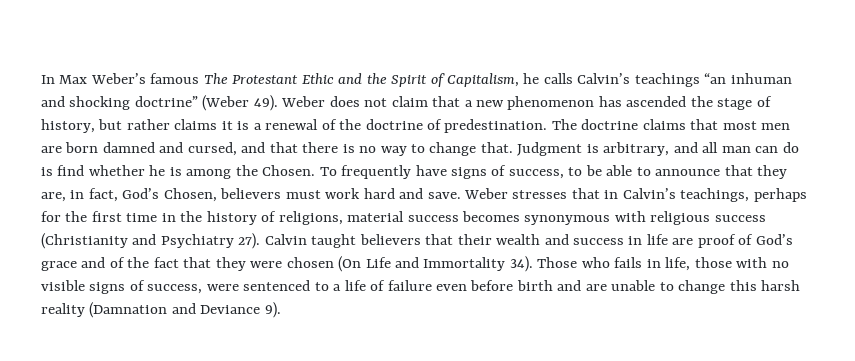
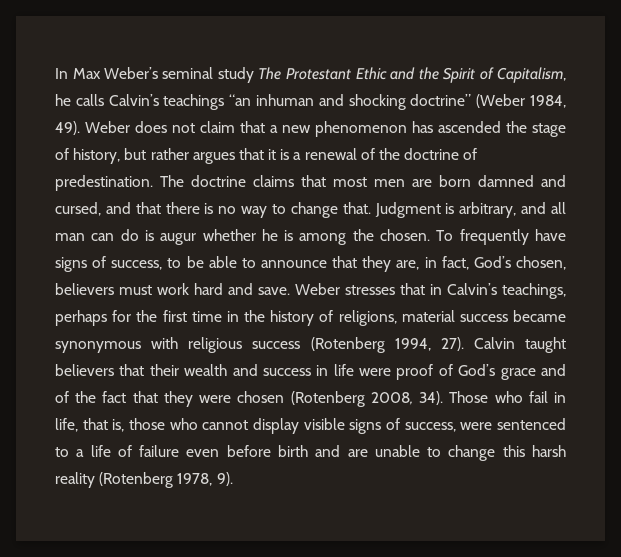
- In Max Weber’s famous The Protestant Ethic and the Spirit of Capitalism, he calls Calvin’s teachings “an inhuman and shocking doctrine” (Weber 49).
+ In Max Weber’s seminal study The Protestant Ethic and the Spirit of Capitalism, he calls Calvin’s teachings “an inhuman and shocking doctrine” (Weber 1984, 49).
- Weber does not claim that a new phenomenon has ascended the stage of history, but rather claims it is a renewal of the doctrine of predestination.
+ Weber does not claim that a new phenomenon has ascended the stage of history, but rather argues that it is a renewal of the doctrine of predestination.
- Judgment is arbitrary, and all man can do is find whether he is among the Chosen.
+ Judgment is arbitrary, and all man can do is augur whether he is among the chosen.
- To frequently have signs of success, to be able to announce that they are, in fact, God’s Chosen, believers must work hard and save.
+ To frequently have signs of success, to be able to announce that they are, in fact, God’s chosen, believers must work hard and save.
- Weber stresses that in Calvin’s teachings, perhaps for the first time in the history of religions, material success becomes synonymous with religious success (Christianity and Psychiatry 27).
+ Weber stresses that in Calvin’s teachings, perhaps for the first time in the history of religions, material success became synonymous with religious success (Rotenberg 1994, 27).
- Calvin taught believers that their wealth and success in life are proof of God’s grace and of the fact that they were chosen (On Life and Immortality 34).
+ Calvin taught believers that their wealth and success in life were proof of God’s grace and of the fact that they were chosen (Rotenberg 2008, 34).
- Those who fails in life, those with no visible signs of success, were sentenced to a life of failure even before birth and are unable to change this harsh reality (Damnation and Deviance 9).
+ Those who fail in life, that is, those who cannot display visible signs of success, were sentenced to a life of failure even before birth and are unable to change this harsh reality (Rotenberg 1978, 9).

